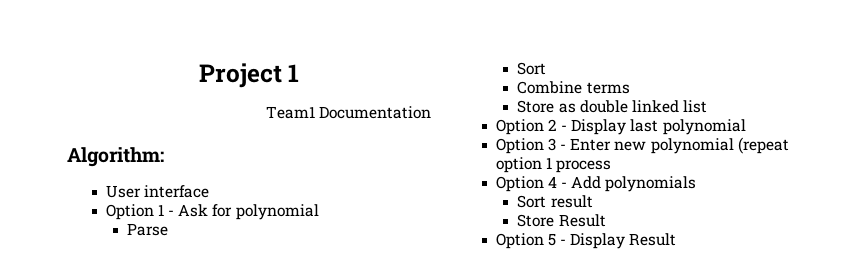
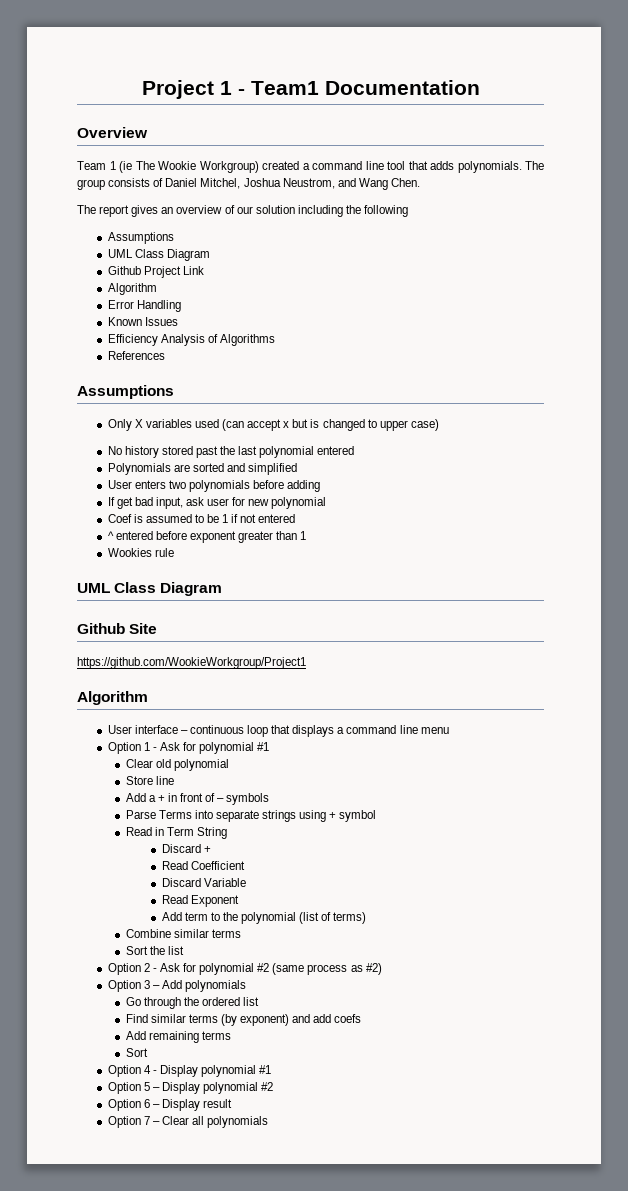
- Project 1
- Team1 Documentation
+ Project 1 - Team1 Documentation
- Algorithm:
- User interface
+ Overview
+ Team 1 (ie The Wookie Workgroup) created a command line tool that adds polynomials. The group consists of Daniel Mitchel, Joshua Neustrom, and Wang Chen.
+ The report gives an overview of our solution including the following
+ Assumptions
+ UML Class Diagram
+ Github Project Link
+ Algorithm
+ Error Handling
+ Known Issues
+ Efficiency Analysis of Algorithms
+ References
+ Assumptions
+ Only X variables used (can accept x but is changed to upper case)
+ No history stored past the last polynomial entered
+ Polynomials are sorted and simplified
+ User enters two polynomials before adding
+ If get bad input, ask user for new polynomial
+ Coef is assumed to be 1 if not entered
+ ^ entered before exponent greater than 1
+ Wookies rule
+ UML Class Diagram
+ Github Site
+ https://github.com/WookieWorkgroup/Project1
+ Algorithm
+ User interface – continuous loop that displays a command line menu
- Option 1 - Ask for polynomial
- Parse
- Sort
- Combine terms
- Store as double linked list
+ Option 1 - Ask for polynomial #1
+ Clear old polynomial
+ Store line
+ Add a + in front of – symbols
+ Parse Terms into separate strings using + symbol
+ Read in Term String
+ Discard +
+ Read Coefficient
+ Discard Variable
+ Read Exponent
+ Add term to the polynomial (list of terms)
+ Combine similar terms
+ Sort the list
- Option 2 - Display last polynomial
- Option 3 - Enter new polynomial (repeat option 1 process
- Option 4 - Add polynomials
- Sort result
- Store Result
- Option 5 - Display Result
+ Option 2 - Ask for polynomial #2 (same process as #2)
+ Option 3 – Add polynomials
+ Go through the ordered list
+ Find similar terms (by exponent) and add coefs
+ Add remaining terms
+ Sort
+ Option 4 - Display polynomial #1
+ Option 5 – Display polynomial #2
+ Option 6 – Display result
+ Option 7 – Clear all polynomials

